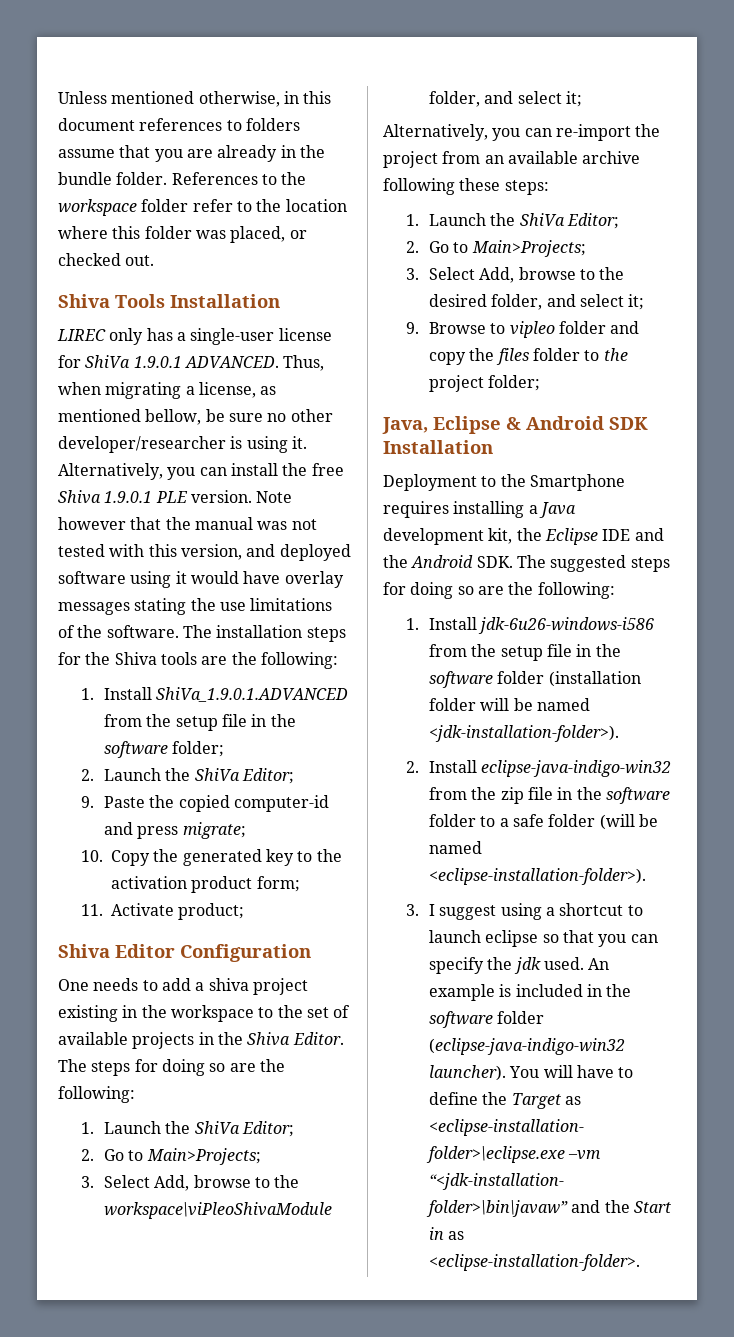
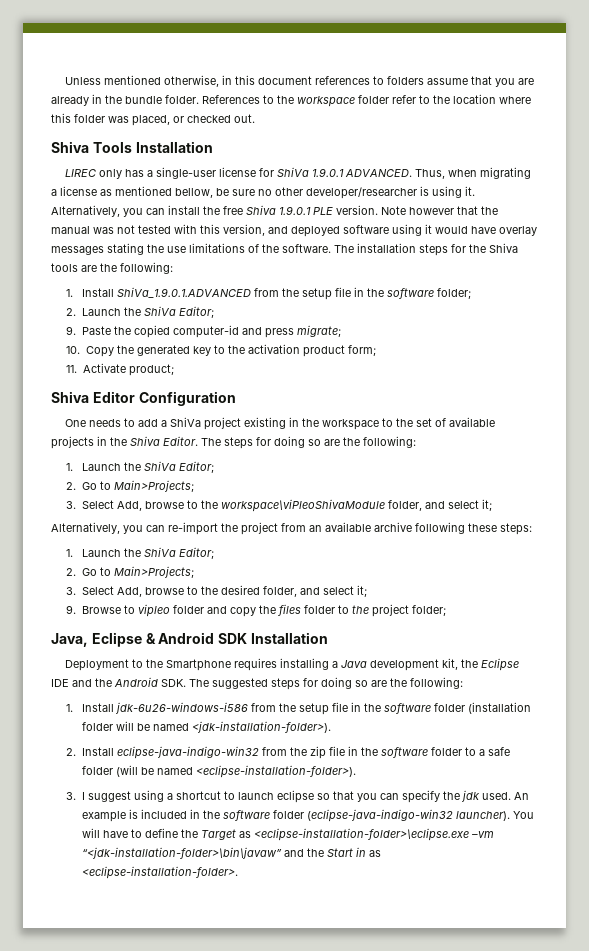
- Thus, when migrating a license, as mentioned bellow, be sure no other developer/researcher is using it.
+ Thus, when migrating a license as mentioned bellow, be sure no other developer/researcher is using it.
- One needs to add a shiva project existing in the workspace to the set of available projects in the Shiva Editor.
+ One needs to add a ShiVa project existing in the workspace to the set of available projects in the Shiva Editor.

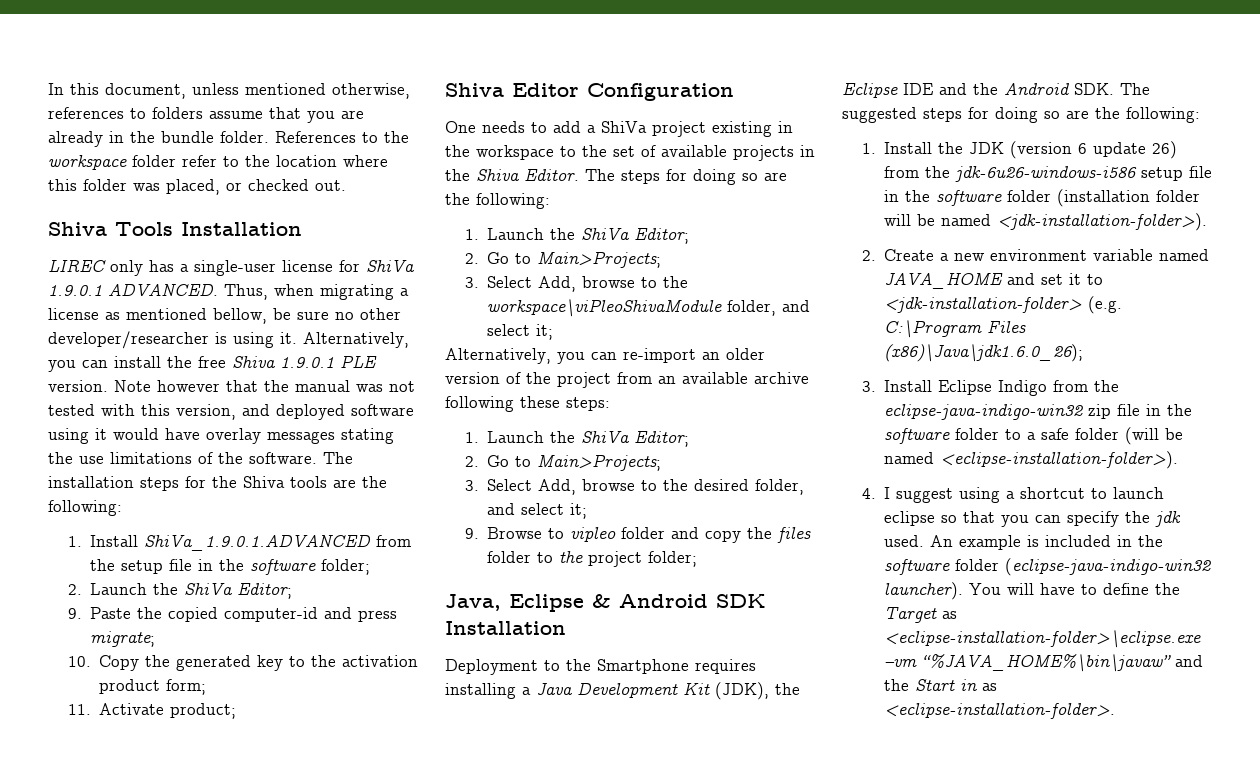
- Unless mentioned otherwise, in this document references to folders assume that you are already in the bundle folder.
+ In this document, unless mentioned otherwise, references to folders assume that you are already in the bundle folder.
- Alternatively, you can re-import the project from an available archive following these steps:
+ Alternatively, you can re-import an older version of the project from an available archive following these steps:
- Deployment to the Smartphone requires installing a Java development kit, the Eclipse IDE and the Android SDK. The suggested steps for doing so are the following:
+ Deployment to the Smartphone requires installing a Java Development Kit (JDK), the Eclipse IDE and the Android SDK. The suggested steps for doing so are the following:
- 1. Install jdk-6u26-windows-i586 from the setup file in the software folder (installation folder will be named <jdk-installation-folder>).
+ 1. Install the JDK (version 6 update 26) from the jdk-6u26-windows-i586 setup file in the software folder (installation folder will be named <jdk-installation-folder>).
- 2. Install eclipse-java-indigo-win32 from the zip file in the software folder to a safe folder (will be named <eclipse-installation-folder>).
+ 2. Create a new environment variable named JAVA_HOME and set it to <jdk-installation-folder> (e.g. C:\Program Files (x86)\Java\jdk1.6.0_26);
+ 3. Install Eclipse Indigo from the eclipse-java-indigo-win32 zip file in the software folder to a safe folder (will be named <eclipse-installation-folder>).
- 3. I suggest using a shortcut to launch eclipse so that you can specify the jdk used.
+ 4. I suggest using a shortcut to launch eclipse so that you can specify the jdk used.
- You will have to define the Target as <eclipse-installation-folder>\eclipse.exe –vm “<jdk-installation-folder>\bin\javaw” and the Start in as <eclipse-installation-folder>.
+ You will have to define the Target as <eclipse-installation-folder>\eclipse.exe –vm “%JAVA_HOME%\bin\javaw” and the Start in as <eclipse-installation-folder>.

